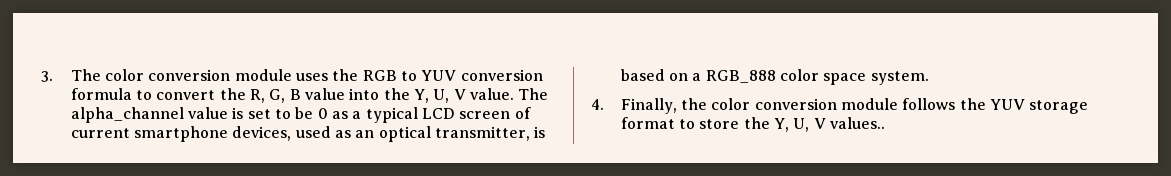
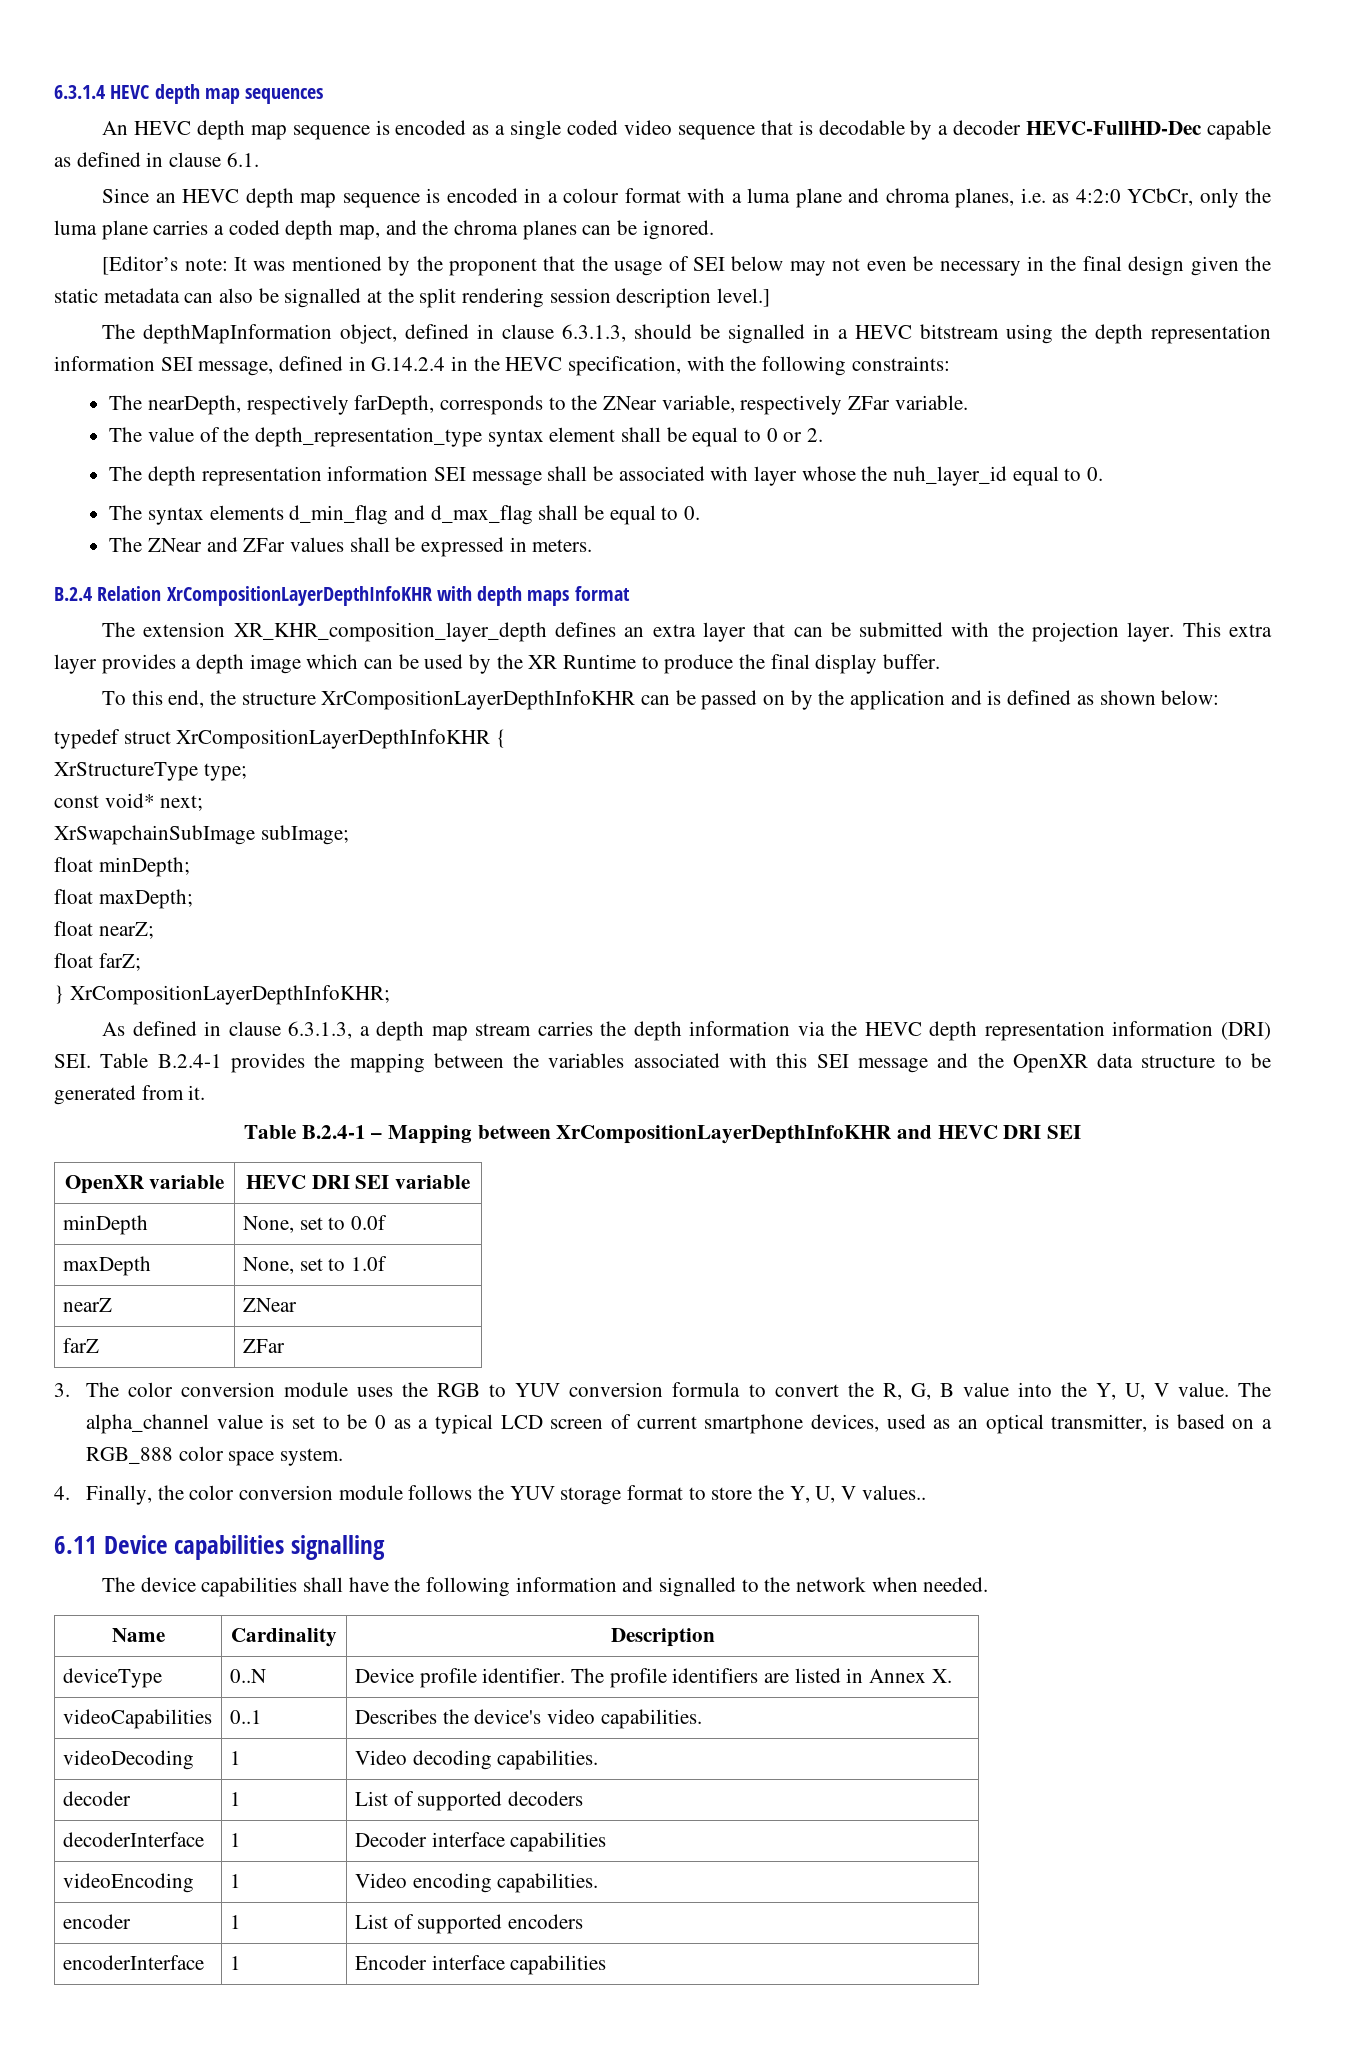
+ 6.3.1.4 HEVC depth map sequences
+ An HEVC depth map sequence is encoded as a single coded video sequence that is decodable by a decoder HEVC-FullHD-Dec capable as defined in clause 6.1.
+ Since an HEVC depth map sequence is encoded in a colour format with a luma plane and chroma planes, i.e. as 4:2:0 YCbCr, only the luma plane carries a coded depth map, and the chroma planes can be ignored.
+ [Editor’s note: It was mentioned by the proponent that the usage of SEI below may not even be necessary in the final design given the static metadata can also be signalled at the split rendering session description level.]
+ The depthMapInformation object, defined in clause 6.3.1.3, should be signalled in a HEVC bitstream using the depth representation information SEI message, defined in G.14.2.4 in the HEVC specification, with the following constraints:
+ The nearDepth, respectively farDepth, corresponds to the ZNear variable, respectively ZFar variable.
+ The value of the depth_representation_type syntax element shall be equal to 0 or 2.
+ The depth representation information SEI message shall be associated with layer whose the nuh_layer_id equal to 0.
+ The syntax elements d_min_flag and d_max_flag shall be equal to 0.
+ The ZNear and ZFar values shall be expressed in meters.
+ B.2.4 Relation XrCompositionLayerDepthInfoKHR with depth maps format
+ The extension XR_KHR_composition_layer_depth defines an extra layer that can be submitted with the projection layer. This extra layer provides a depth image which can be used by the XR Runtime to produce the final display buffer.
+ To this end, the structure XrCompositionLayerDepthInfoKHR can be passed on by the application and is defined as shown below:
+ typedef struct XrCompositionLayerDepthInfoKHR {
+ XrStructureType type;
+ const void* next;
+ XrSwapchainSubImage subImage;
+ float minDepth;
+ float maxDepth;
+ float nearZ;
+ float farZ;
+ } XrCompositionLayerDepthInfoKHR;
+ As defined in clause 6.3.1.3, a depth map stream carries the depth information via the HEVC depth representation information (DRI) SEI. Table B.2.4-1 provides the mapping between the variables associated with this SEI message and the OpenXR data structure to be generated from it.
+ Table B.2.4-1 – Mapping between XrCompositionLayerDepthInfoKHR and HEVC DRI SEI
+ OpenXR variable | HEVC DRI SEI variable
+ minDepth | None, set to 0.0f
+ maxDepth | None, set to 1.0f
+ nearZ | ZNear
+ farZ | ZFar
+ 6.11 Device capabilities signalling
+ The device capabilities shall have the following information and signalled to the network when needed.
+ Name | Cardinality | Description
+ deviceType | 0..N | Device profile identifier. The profile identifiers are listed in Annex X.
+ videoCapabilities | 0..1 | Describes the device's video capabilities.
+ videoDecoding | 1 | Video decoding capabilities.
+ decoder | 1 | List of supported decoders
+ decoderInterface | 1 | Decoder interface capabilities
+ videoEncoding | 1 | Video encoding capabilities.
+ encoder | 1 | List of supported encoders
+ encoderInterface | 1 | Encoder interface capabilities

